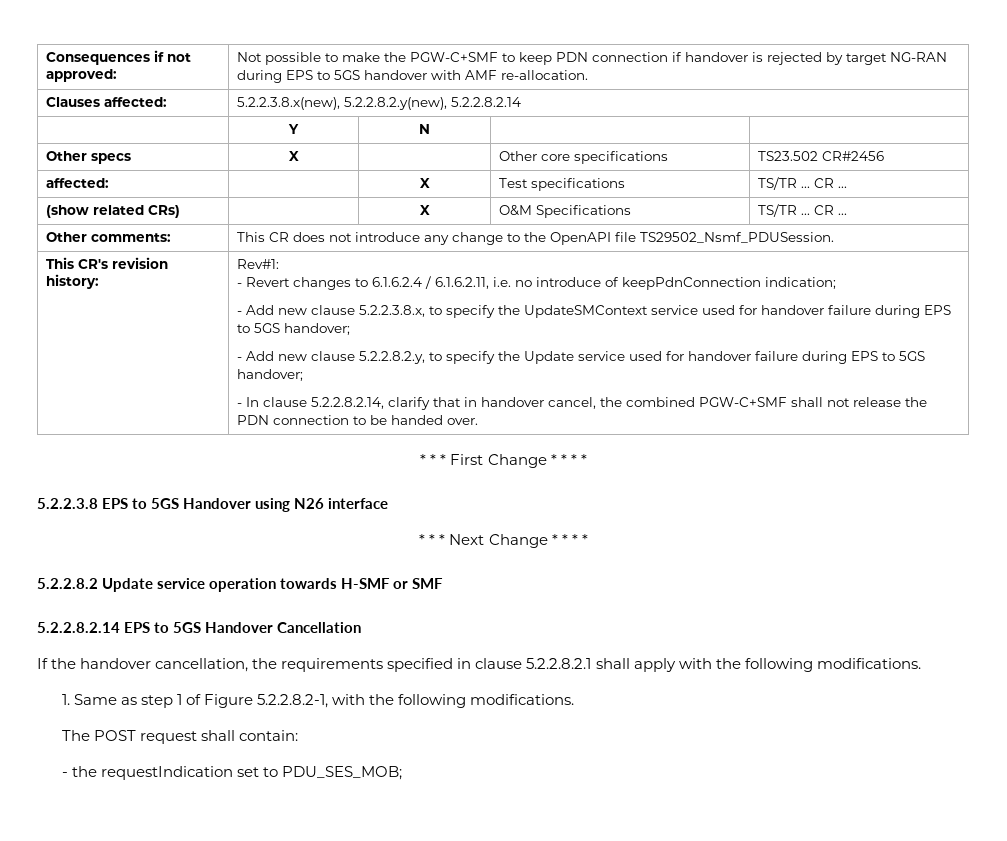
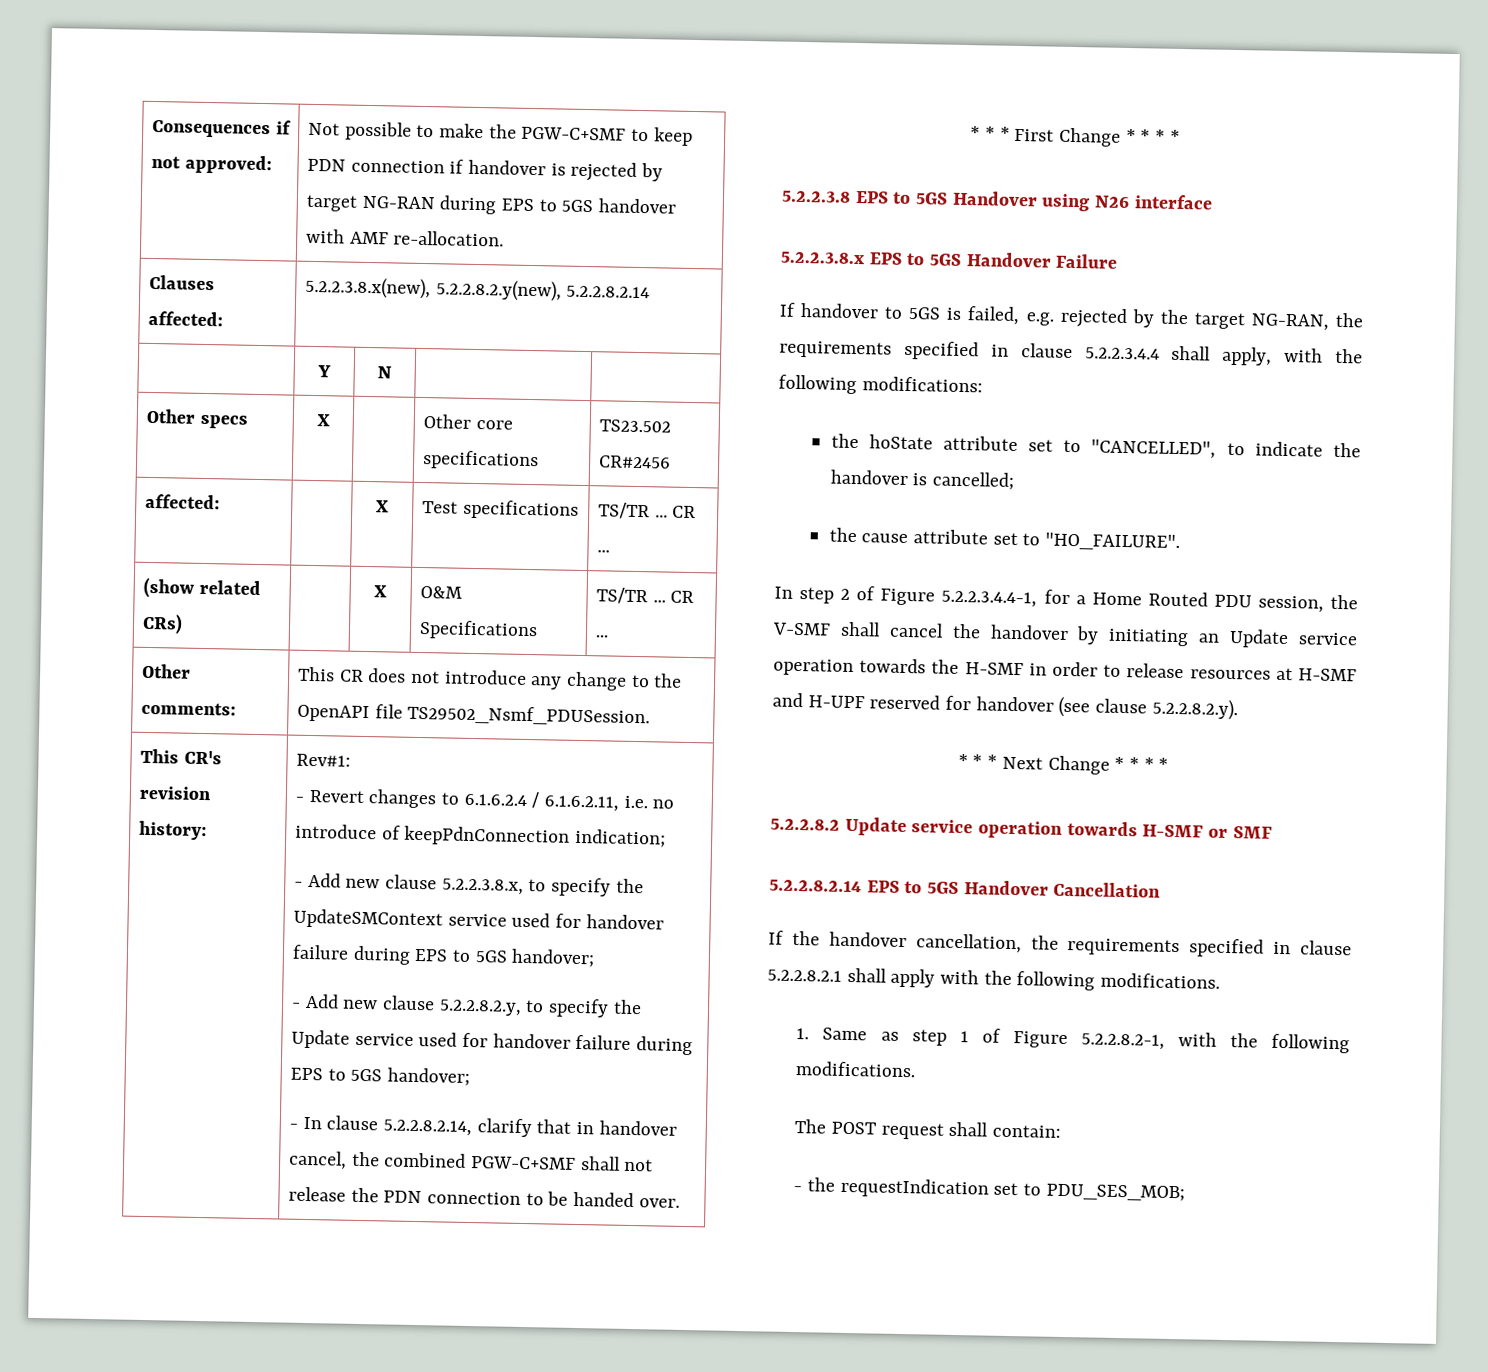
+ 5.2.2.3.8.x EPS to 5GS Handover Failure
+ If handover to 5GS is failed, e.g. rejected by the target NG-RAN, the requirements specified in clause 5.2.2.3.4.4 shall apply, with the following modifications:
+ the hoState attribute set to "CANCELLED", to indicate the handover is cancelled;
+ the cause attribute set to "HO_FAILURE".
+ In step 2 of Figure 5.2.2.3.4.4-1, for a Home Routed PDU session, the V-SMF shall cancel the handover by initiating an Update service operation towards the H-SMF in order to release resources at H-SMF and H-UPF reserved for handover (see clause 5.2.2.8.2.y).

